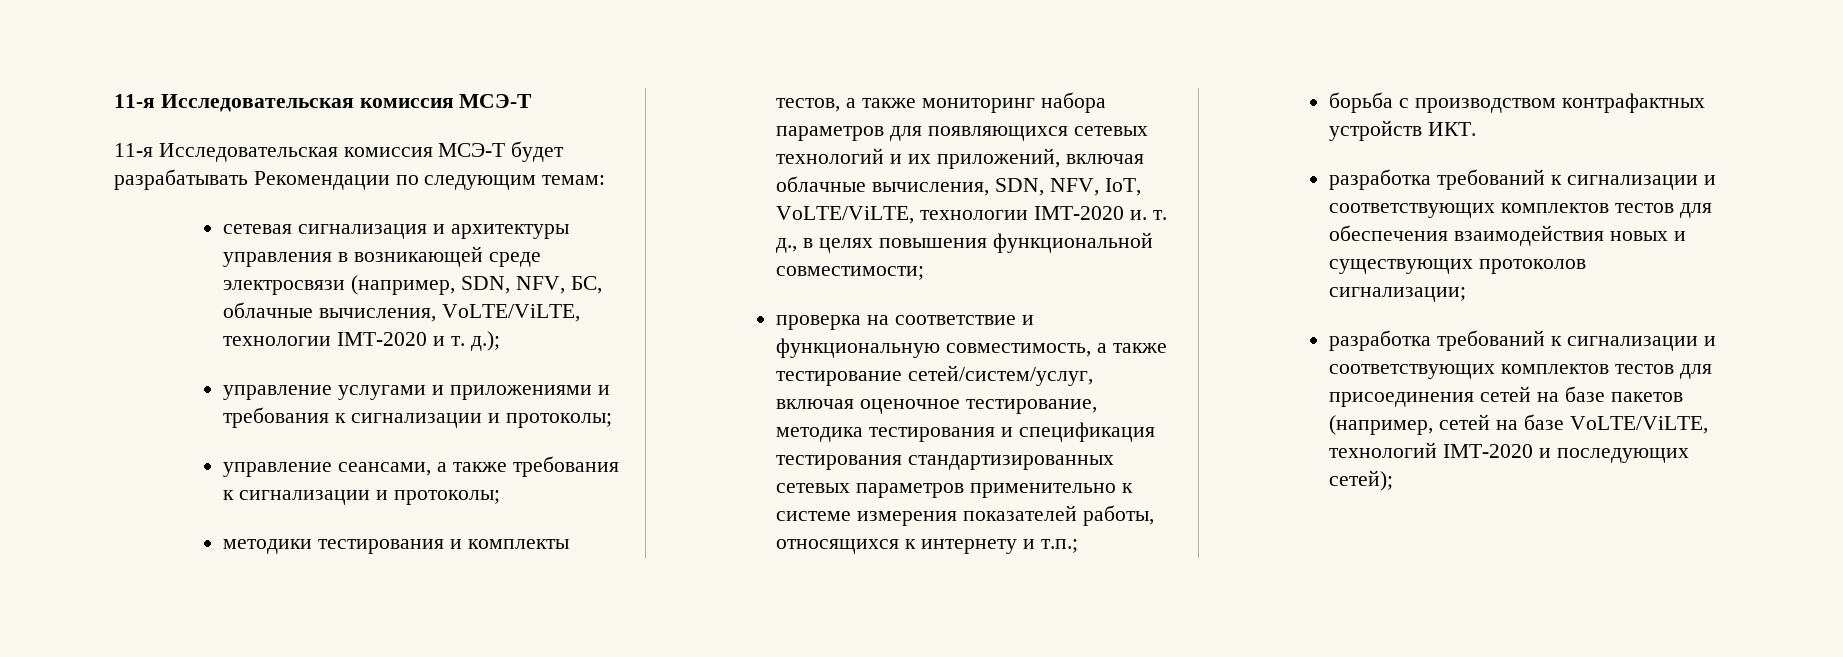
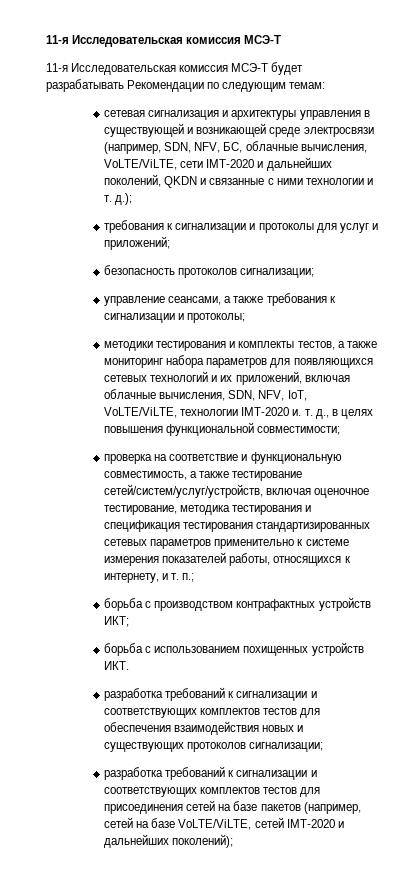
- сетевая сигнализация и архитектуры управления в возникающей среде электросвязи (например, SDN, NFV, БС, облачные вычисления, VoLTE/ViLTE, технологии IMT-2020 и т. д.);
- управление услугами и приложениями и требования к сигнализации и протоколы;
+ сетевая сигнализация и архитектуры управления в существующей и возникающей среде электросвязи (например, SDN, NFV, БС, облачные вычисления, VoLTE/ViLTE, сети IMT-2020 и дальнейших поколений, QKDN и связанные с ними технологии и т. д.);
+ требования к сигнализации и протоколы для услуг и приложений;
+ безопасность протоколов сигнализации;
- проверка на соответствие и функциональную совместимость, а также тестирование сетей/систем/услуг, включая оценочное тестирование, методика тестирования и спецификация тестирования стандартизированных сетевых параметров применительно к системе измерения показателей работы, относящихся к интернету и т.п.;
+ проверка на соответствие и функциональную совместимость, а также тестирование сетей/систем/услуг/устройств, включая оценочное тестирование, методика тестирования и спецификация тестирования стандартизированных сетевых параметров применительно к системе измерения показателей работы, относящихся к интернету, и т. п.;
- борьба с производством контрафактных устройств ИКТ.
+ борьба с производством контрафактных устройств ИКТ;
+ борьба с использованием похищенных устройств ИКТ.
- разработка требований к сигнализации и соответствующих комплектов тестов для присоединения сетей на базе пакетов (например, сетей на базе VoLTE/ViLTE, технологий IMT-2020 и последующих сетей);
+ разработка требований к сигнализации и соответствующих комплектов тестов для присоединения сетей на базе пакетов (например, сетей на базе VoLTE/ViLTE, сетей IMT-2020 и дальнейших поколений);

